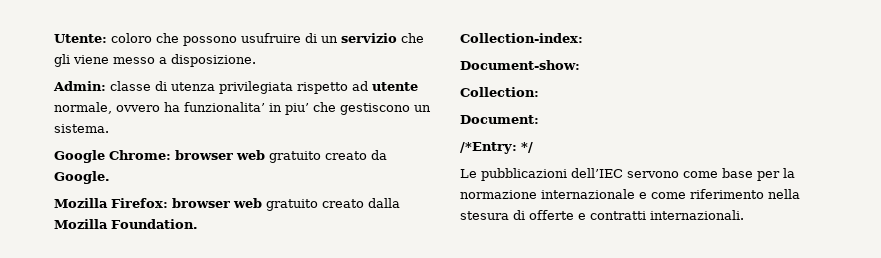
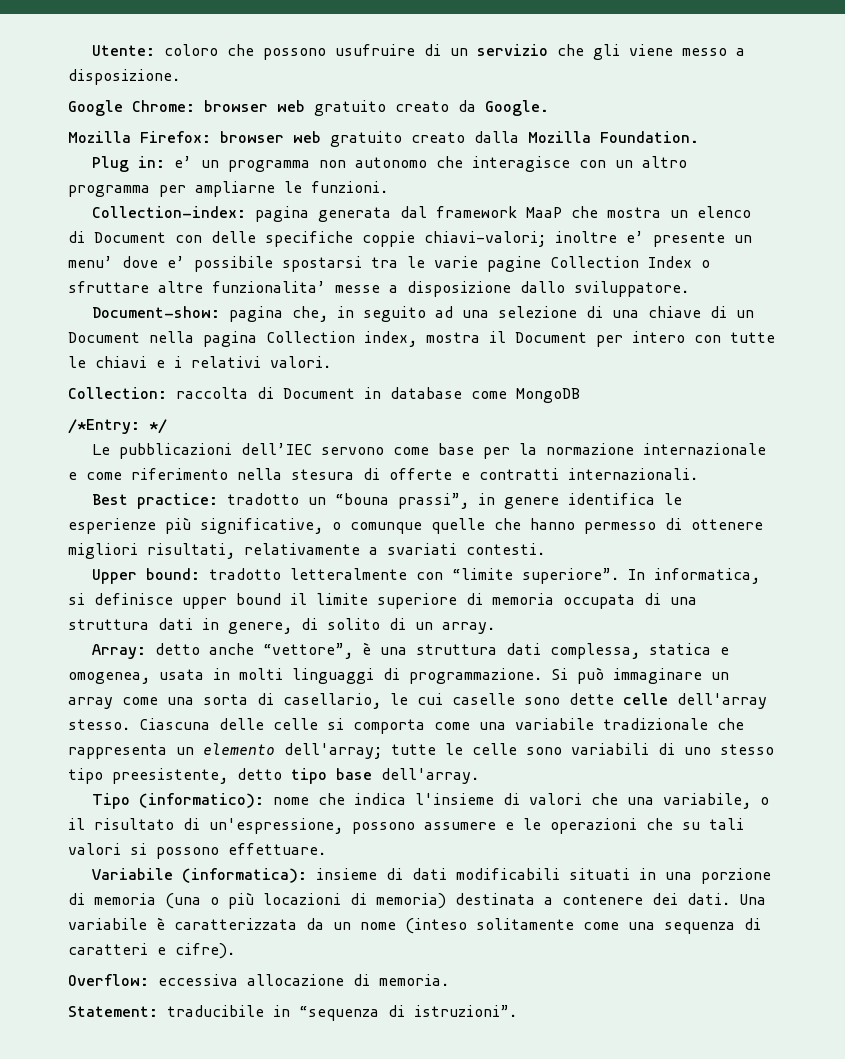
- Admin: classe di utenza privilegiata rispetto ad utente normale, ovvero ha funzionalita’ in piu’ che gestiscono un sistema.
- Collection-index:
- Document-show:
- Collection:
- Document:
+ Plug in: e’ un programma non autonomo che interagisce con un altro programma per ampliarne le funzioni.
+ Collection-index: pagina generata dal framework MaaP che mostra un elenco di Document con delle specifiche coppie chiavi-valori; inoltre e’ presente un menu’ dove e’ possibile spostarsi tra le varie pagine Collection Index o sfruttare altre funzionalita’ messe a disposizione dallo sviluppatore.
+ Document-show: pagina che, in seguito ad una selezione di una chiave di un Document nella pagina Collection index, mostra il Document per intero con tutte le chiavi e i relativi valori.
+ Collection: raccolta di Document in database come MongoDB
+ Best practice: tradotto un “bouna prassi”, in genere identifica le esperienze più significative, o comunque quelle che hanno permesso di ottenere migliori risultati, relativamente a svariati contesti.
+ Upper bound: tradotto letteralmente con “limite superiore”. In informatica, si definisce upper bound il limite superiore di memoria occupata di una struttura dati in genere, di solito di un array.
+ Array: detto anche “vettore”, è una struttura dati complessa, statica e omogenea, usata in molti linguaggi di programmazione. Si può immaginare un array come una sorta di casellario, le cui caselle sono dette celle dell'array stesso. Ciascuna delle celle si comporta come una variabile tradizionale che rappresenta un elemento dell'array; tutte le celle sono variabili di uno stesso tipo preesistente, detto tipo base dell'array.
+ Tipo (informatico): nome che indica l'insieme di valori che una variabile, o il risultato di un'espressione, possono assumere e le operazioni che su tali valori si possono effettuare.
+ Variabile (informatica): insieme di dati modificabili situati in una porzione di memoria (una o più locazioni di memoria) destinata a contenere dei dati. Una variabile è caratterizzata da un nome (inteso solitamente come una sequenza di caratteri e cifre).
+ Overflow: eccessiva allocazione di memoria.
+ Statement: traducibile in “sequenza di istruzioni”.

